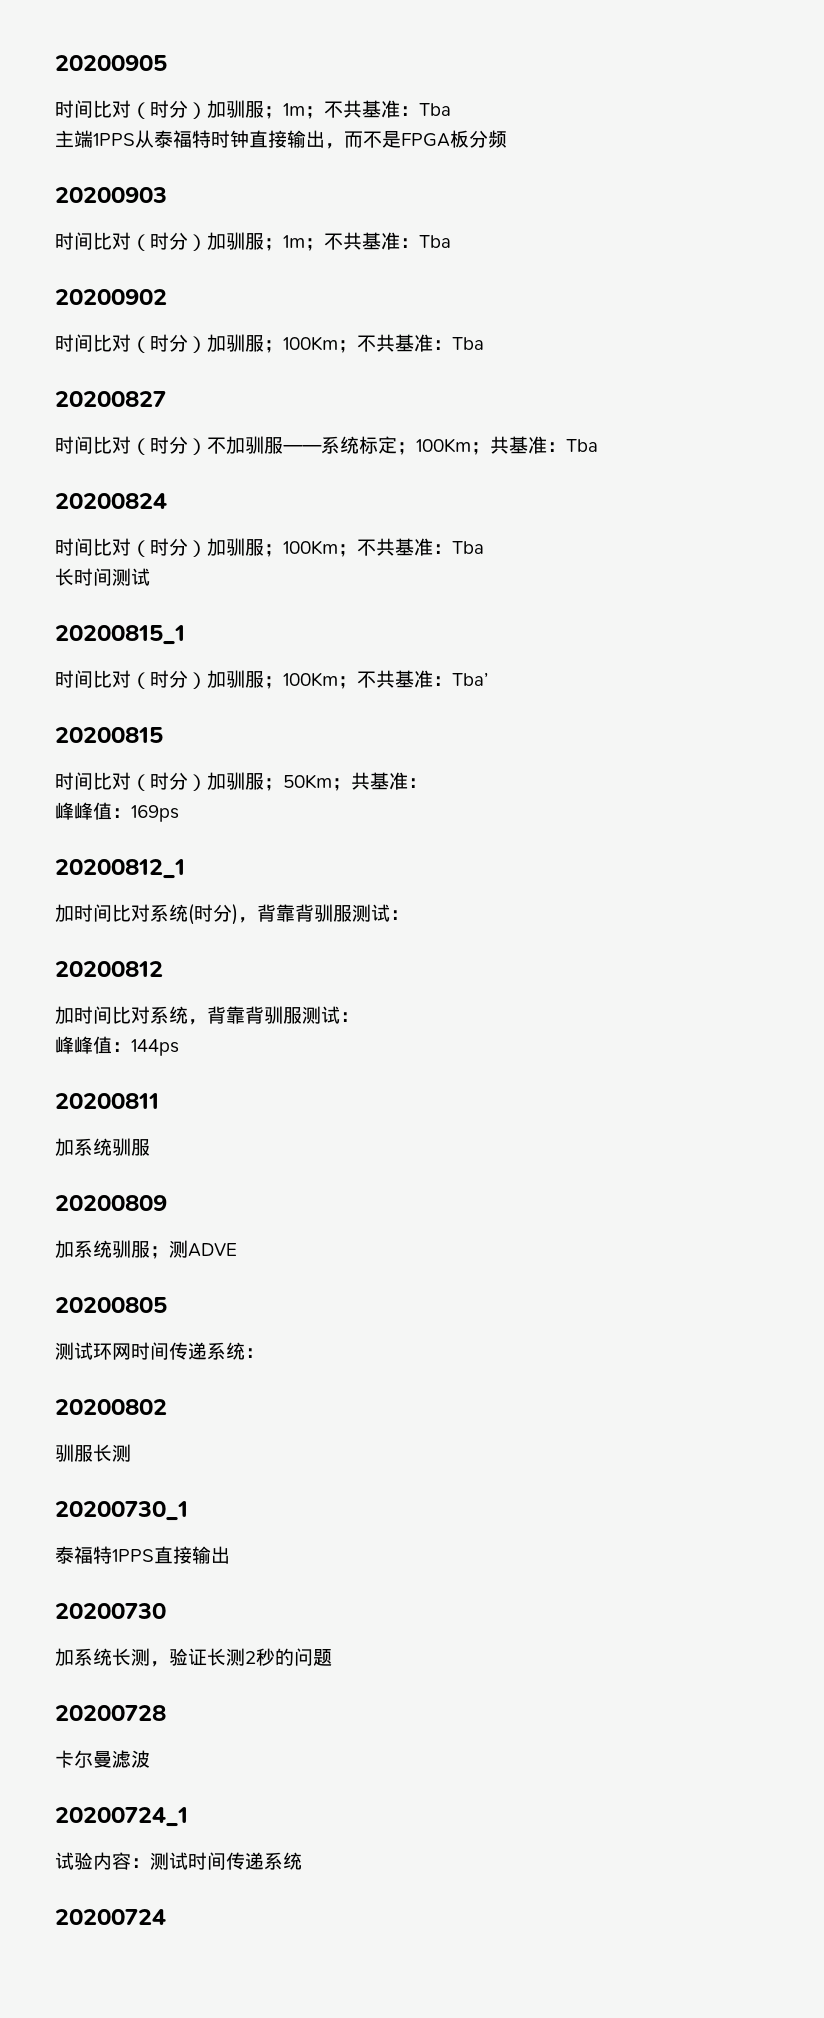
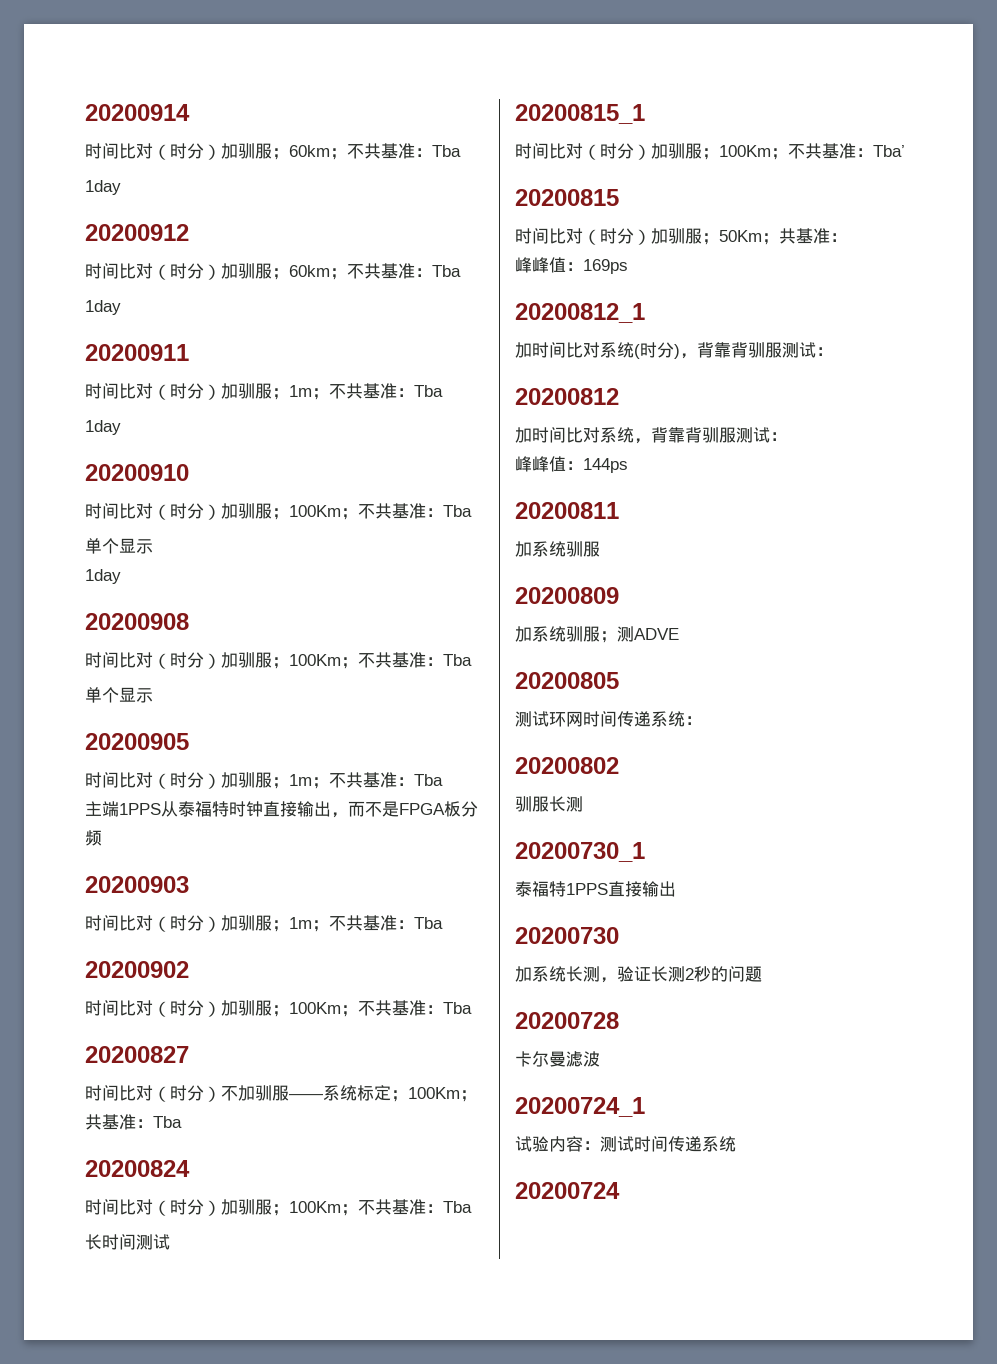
+ 20200914
+ 时间比对（时分）加驯服；60km；不共基准：Tba
+ 1day
+ 20200912
+ 时间比对（时分）加驯服；60km；不共基准：Tba
+ 1day
+ 20200911
+ 时间比对（时分）加驯服；1m；不共基准：Tba
+ 1day
+ 20200910
+ 时间比对（时分）加驯服；100Km；不共基准：Tba
+ 单个显示
+ 1day
+ 20200908
+ 时间比对（时分）加驯服；100Km；不共基准：Tba
+ 单个显示

